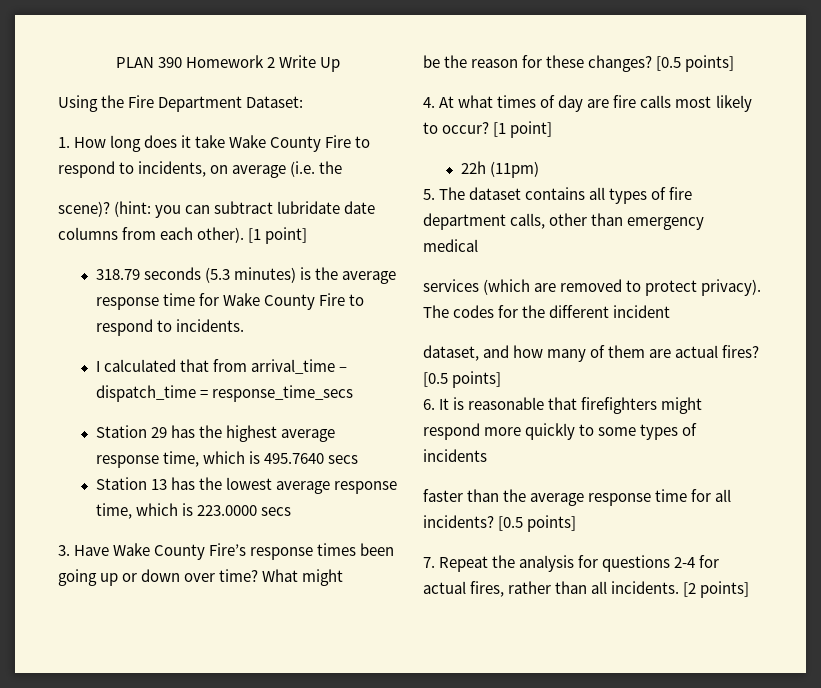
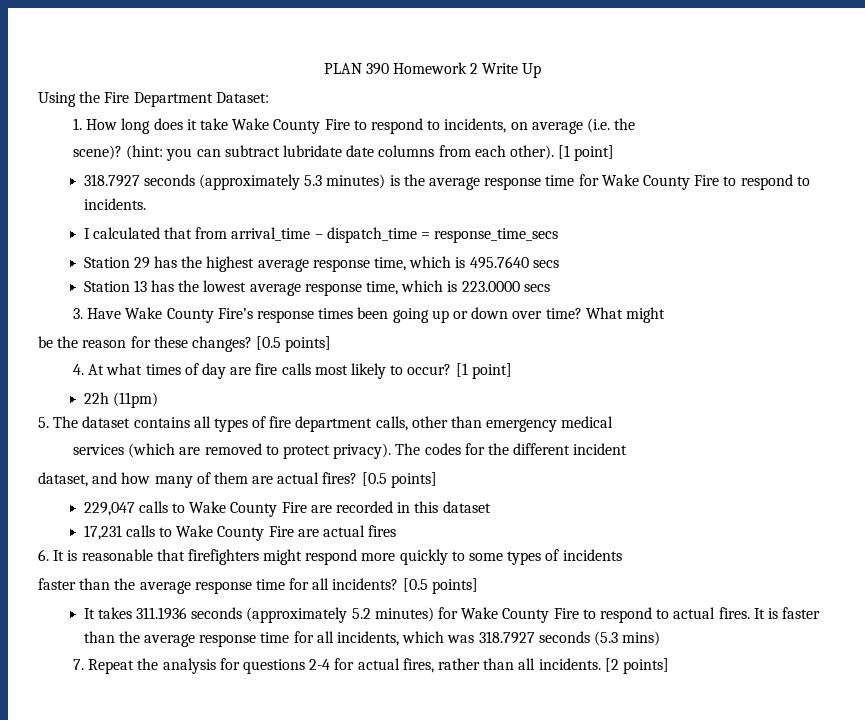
- 318.79 seconds (5.3 minutes) is the average response time for Wake County Fire to respond to incidents.
+ 318.7927 seconds (approximately 5.3 minutes) is the average response time for Wake County Fire to respond to incidents.
+ 229,047 calls to Wake County Fire are recorded in this dataset
+ 17,231 calls to Wake County Fire are actual fires
+ It takes 311.1936 seconds (approximately 5.2 minutes) for Wake County Fire to respond to actual fires. It is faster than the average response time for all incidents, which was 318.7927 seconds (5.3 mins)

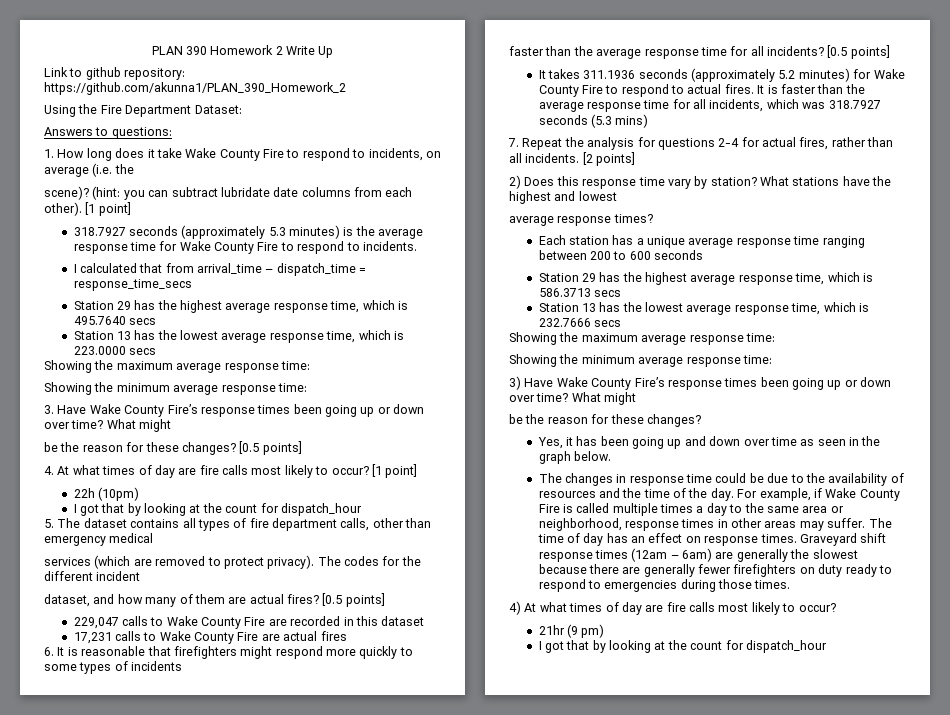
+ Link to github repository: https://github.com/akunna1/PLAN_390_Homework_2
+ Answers to questions:
  Station 13 has the lowest average response time, which is 223.0000 secs
+ Showing the maximum average response time:
+ Showing the minimum average response time:
- 22h (11pm)
+ 22h (10pm)
+ I got that by looking at the count for dispatch_hour
+ 2) Does this response time vary by station? What stations have the highest and lowest
+ average response times?
+ Each station has a unique average response time ranging between 200 to 600 seconds
+ Station 29 has the highest average response time, which is 586.3713 secs
+ Station 13 has the lowest average response time, which is 232.7666 secs
+ Showing the maximum average response time:
+ Showing the minimum average response time:
+ 3) Have Wake County Fire’s response times been going up or down over time? What might
+ be the reason for these changes?
+ Yes, it has been going up and down over time as seen in the graph below.
+ The changes in response time could be due to the availability of resources and the time of the day. For example, if Wake County Fire is called multiple times a day to the same area or neighborhood, response times in other areas may suffer. The time of day has an effect on response times. Graveyard shift response times (12am – 6am) are generally the slowest because there are generally fewer firefighters on duty ready to respond to emergencies during those times.
+ 4) At what times of day are fire calls most likely to occur?
+ 21hr (9 pm)
+ I got that by looking at the count for dispatch_hour

